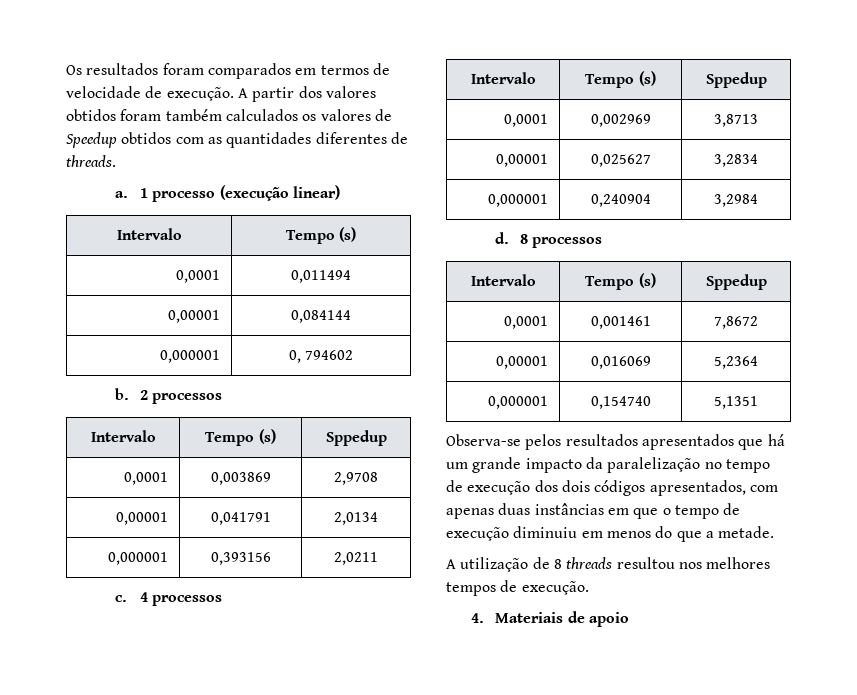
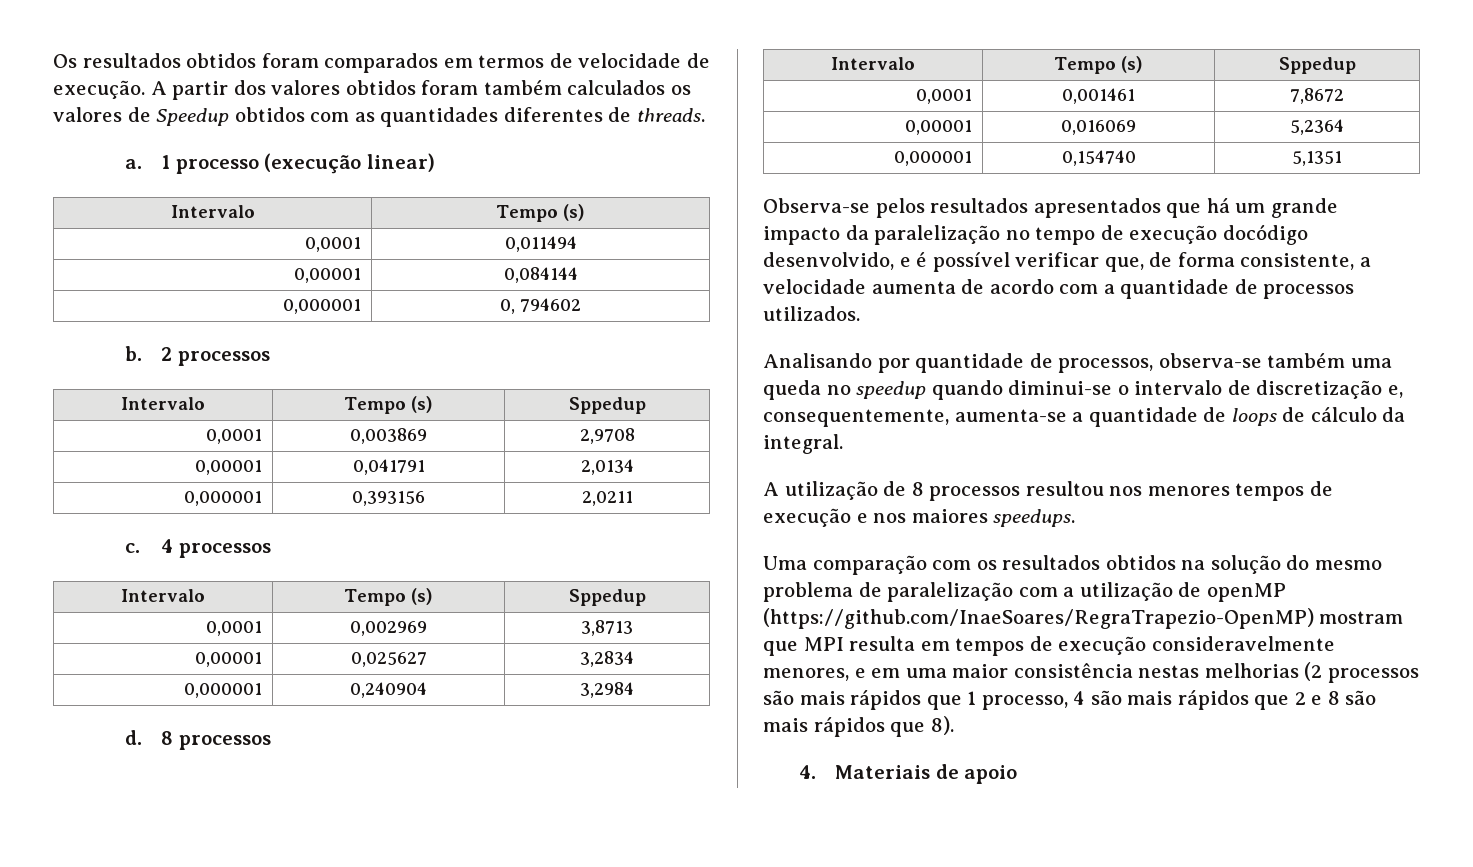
- Os resultados foram comparados em termos de velocidade de execução.
+ Os resultados obtidos foram comparados em termos de velocidade de execução.
- Observa-se pelos resultados apresentados que há um grande impacto da paralelização no tempo de execução dos dois códigos apresentados, com apenas duas instâncias em que o tempo de execução diminuiu em menos do que a metade.
+ Observa-se pelos resultados apresentados que há um grande impacto da paralelização no tempo de execução docódigo desenvolvido, e é possível verificar que, de forma consistente, a velocidade aumenta de acordo com a quantidade de processos utilizados.
+ Analisando por quantidade de processos, observa-se também uma queda no speedup quando diminui-se o intervalo de discretização e, consequentemente, aumenta-se a quantidade de loops de cálculo da integral.
- A utilização de 8 threads resultou nos melhores tempos de execução.
+ A utilização de 8 processos resultou nos menores tempos de execução e nos maiores speedups.
+ Uma comparação com os resultados obtidos na solução do mesmo problema de paralelização com a utilização de openMP (https://github.com/InaeSoares/RegraTrapezio-OpenMP) mostram que MPI resulta em tempos de execução consideravelmente menores, e em uma maior consistência nestas melhorias (2 processos são mais rápidos que 1 processo, 4 são mais rápidos que 2 e 8 são mais rápidos que 8).

